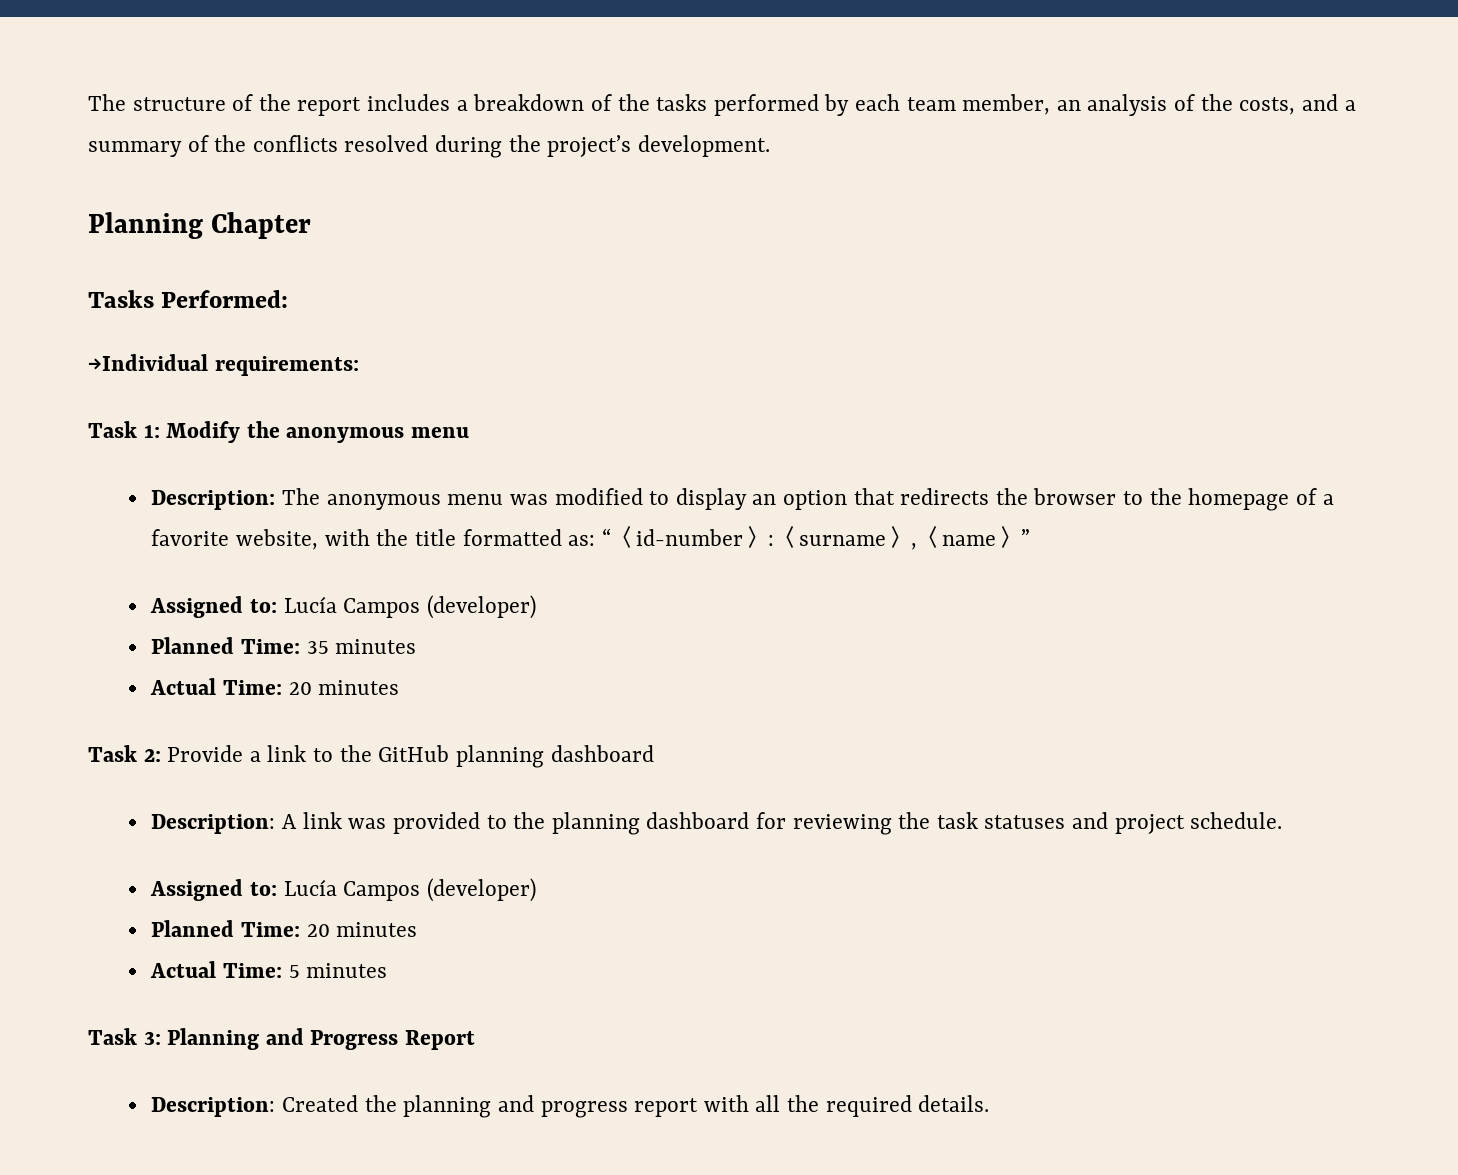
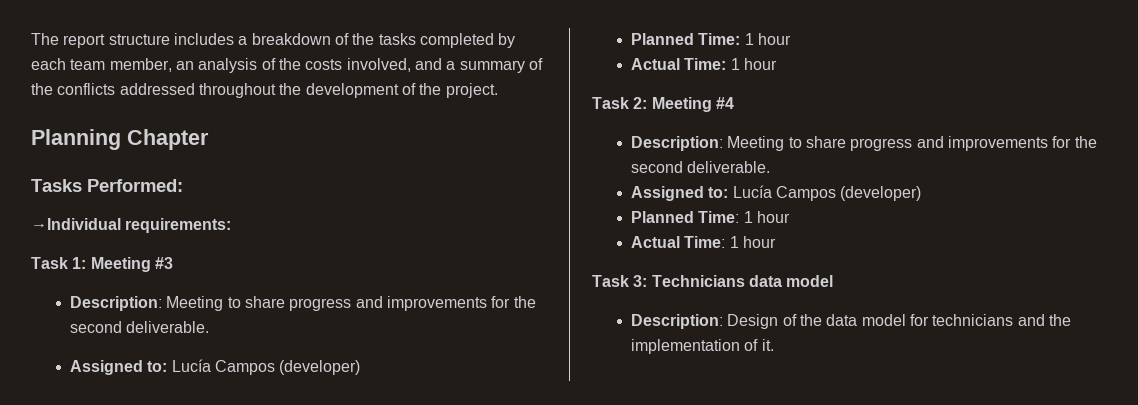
- The structure of the report includes a breakdown of the tasks performed by each team member, an analysis of the costs, and a summary of the conflicts resolved during the project’s development.
+ The report structure includes a breakdown of the tasks completed by each team member, an analysis of the costs involved, and a summary of the conflicts addressed throughout the development of the project.
- Task 1: Modify the anonymous menu
- Description: The anonymous menu was modified to display an option that redirects the browser to the homepage of a favorite website, with the title formatted as: “〈id-number〉:〈surname〉,〈name〉”
+ Task 1: Meeting #3
+ Description: Meeting to share progress and improvements for the second deliverable.
  Assigned to: Lucía Campos (developer)
- Planned Time: 35 minutes
- Actual Time: 20 minutes
+ Planned Time: 1 hour
+ Actual Time: 1 hour
- Task 2: Provide a link to the GitHub planning dashboard
- Description: A link was provided to the planning dashboard for reviewing the task statuses and project schedule.
+ Task 2: Meeting #4
+ Description: Meeting to share progress and improvements for the second deliverable.
  Assigned to: Lucía Campos (developer)
- Planned Time: 20 minutes
- Actual Time: 5 minutes
+ Planned Time: 1 hour
+ Actual Time: 1 hour
- Task 3: Planning and Progress Report
- Description: Created the planning and progress report with all the required details.
+ Task 3: Technicians data model
+ Description: Design of the data model for technicians and the implementation of it.

